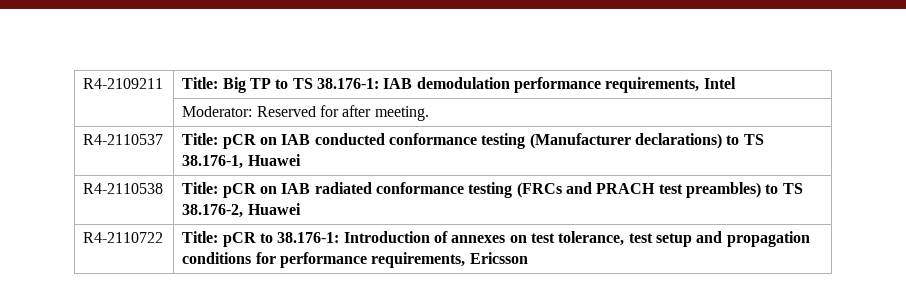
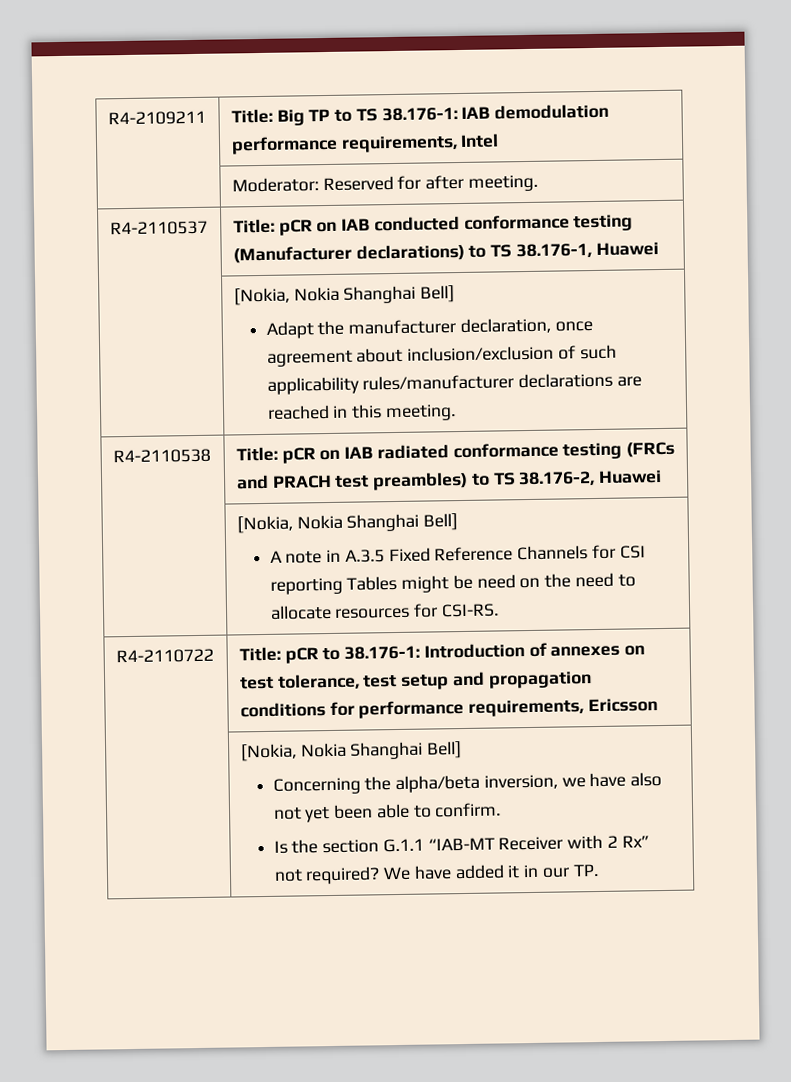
  R4-2110537 | Title: pCR on IAB conducted conformance testing (Manufacturer declarations) to TS 38.176-1, Huawei
+ | [Nokia, Nokia Shanghai Bell]
+ Adapt the manufacturer declaration, once agreement about inclusion/exclusion of such applicability rules/manufacturer declarations are reached in this meeting.
  R4-2110538 | Title: pCR on IAB radiated conformance testing (FRCs and PRACH test preambles) to TS 38.176-2, Huawei
+ | [Nokia, Nokia Shanghai Bell]
+ A note in A.3.5 Fixed Reference Channels for CSI reporting Tables might be need on the need to allocate resources for CSI-RS.
  R4-2110722 | Title: pCR to 38.176-1: Introduction of annexes on test tolerance, test setup and propagation conditions for performance requirements, Ericsson
+ | [Nokia, Nokia Shanghai Bell]
+ Concerning the alpha/beta inversion, we have also not yet been able to confirm.
+ Is the section G.1.1 “IAB-MT Receiver with 2 Rx” not required? We have added it in our TP.

